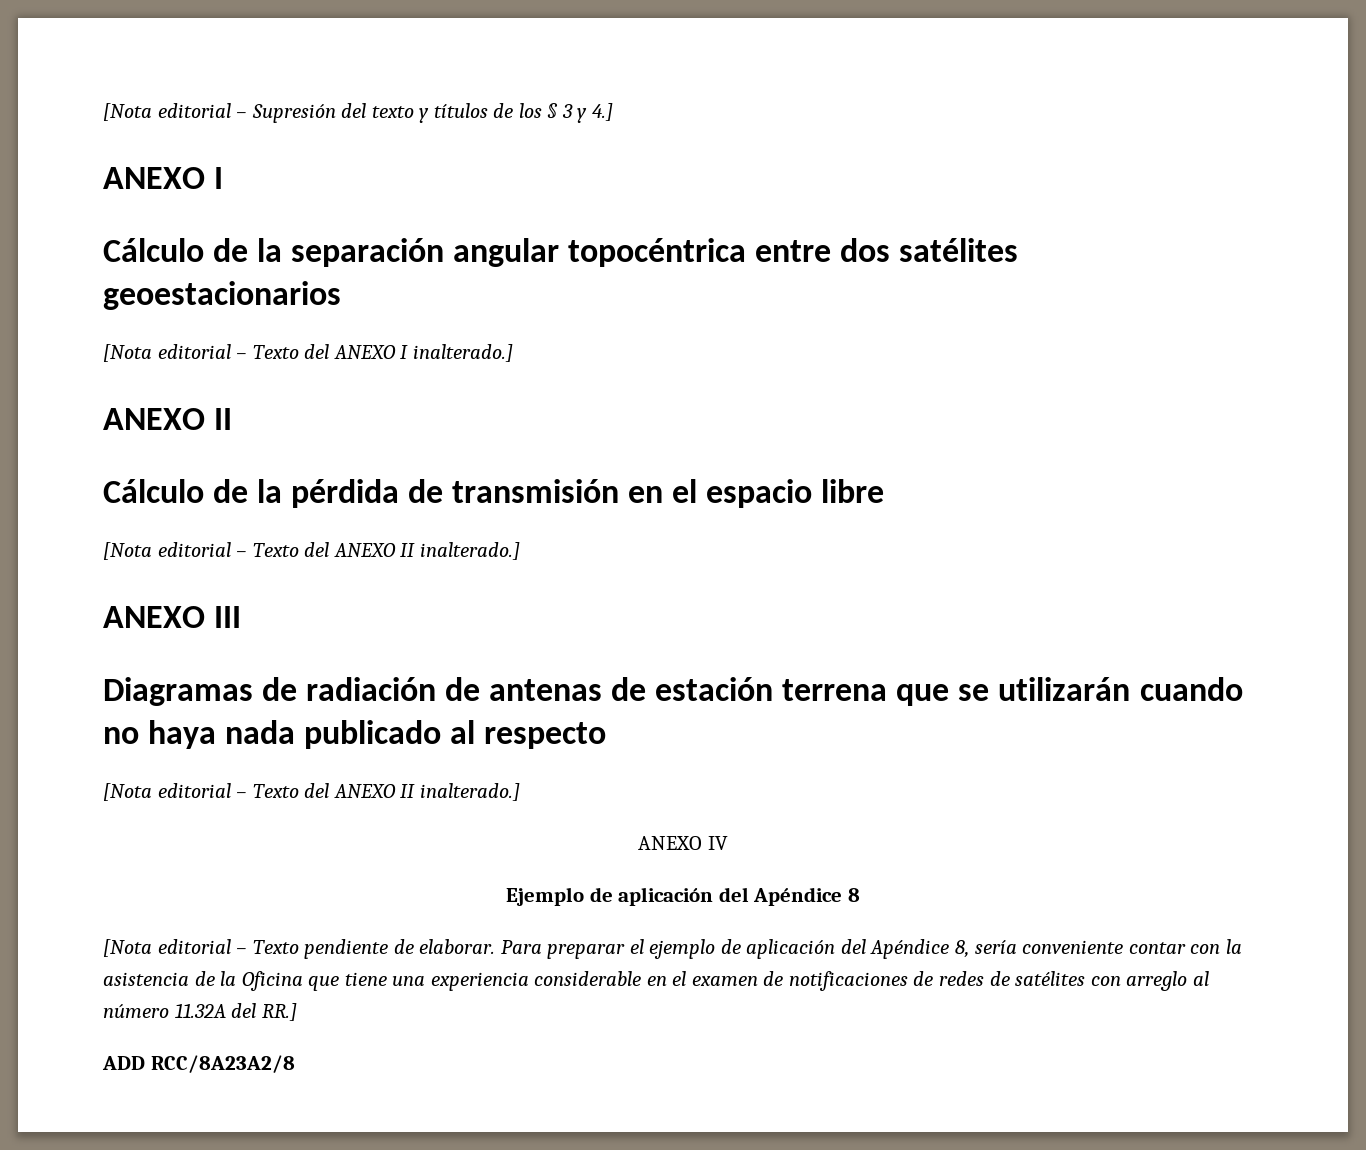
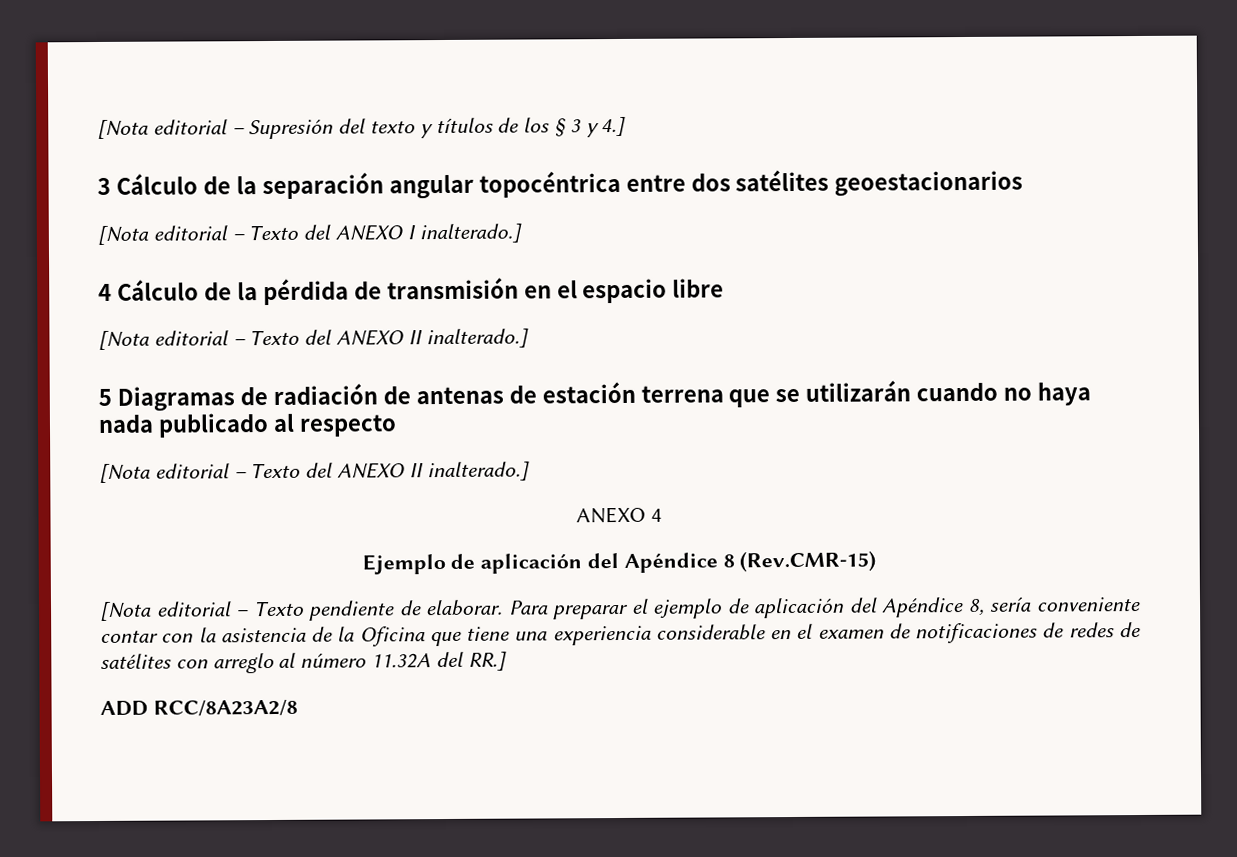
  [Nota editorial – Supresión del texto y títulos de los § 3 y 4.]
- ANEXO I
- Cálculo de la separación angular topocéntrica entre dos satélites geoestacionarios
+ 3 Cálculo de la separación angular topocéntrica entre dos satélites geoestacionarios
  [Nota editorial – Texto del ANEXO I inalterado.]
- ANEXO II
- Cálculo de la pérdida de transmisión en el espacio libre
+ 4 Cálculo de la pérdida de transmisión en el espacio libre
- ANEXO III
- Diagramas de radiación de antenas de estación terrena que se utilizarán cuando no haya nada publicado al respecto
+ 5 Diagramas de radiación de antenas de estación terrena que se utilizarán cuando no haya nada publicado al respecto
- ANEXO IV
+ ANEXO 4
- Ejemplo de aplicación del Apéndice 8
+ Ejemplo de aplicación del Apéndice 8 (Rev.CMR-15)

